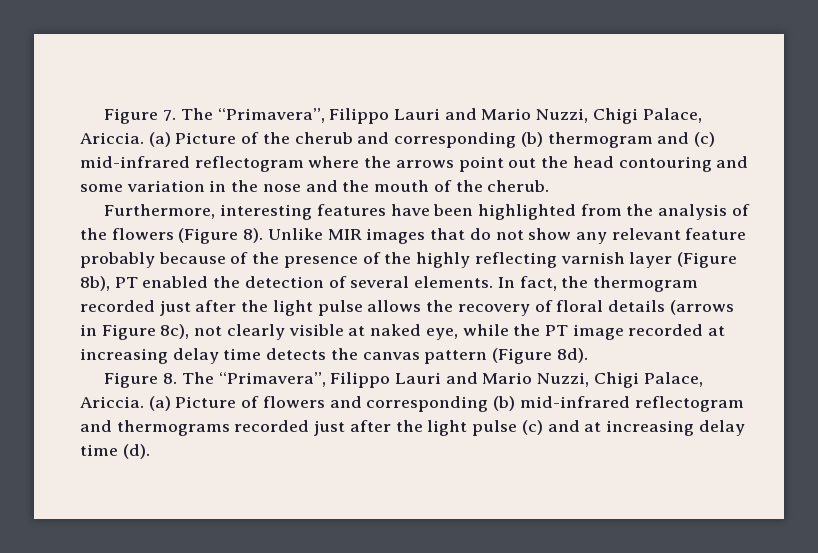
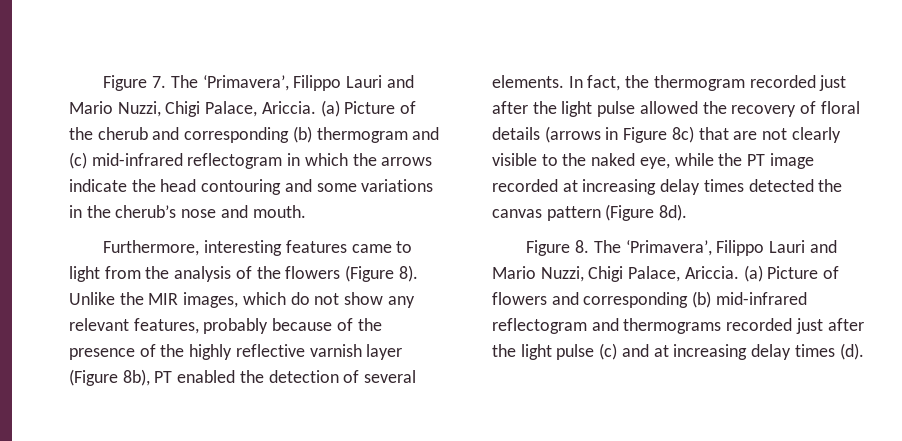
- Figure 7. The “Primavera”, Filippo Lauri and Mario Nuzzi, Chigi Palace, Ariccia.
+ Figure 7. The ‘Primavera’, Filippo Lauri and Mario Nuzzi, Chigi Palace, Ariccia.
- (a) Picture of the cherub and corresponding (b) thermogram and (c) mid-infrared reflectogram where the arrows point out the head contouring and some variation in the nose and the mouth of the cherub.
+ (a) Picture of the cherub and corresponding (b) thermogram and (c) mid-infrared reflectogram in which the arrows indicate the head contouring and some variations in the cherub’s nose and mouth.
- Furthermore, interesting features have been highlighted from the analysis of the flowers (Figure 8).
+ Furthermore, interesting features came to light from the analysis of the flowers (Figure 8).
- Unlike MIR images that do not show any relevant feature probably because of the presence of the highly reflecting varnish layer (Figure 8b), PT enabled the detection of several elements.
+ Unlike the MIR images, which do not show any relevant features, probably because of the presence of the highly reflective varnish layer (Figure 8b), PT enabled the detection of several elements.
- In fact, the thermogram recorded just after the light pulse allows the recovery of floral details (arrows in Figure 8c), not clearly visible at naked eye, while the PT image recorded at increasing delay time detects the canvas pattern (Figure 8d).
+ In fact, the thermogram recorded just after the light pulse allowed the recovery of floral details (arrows in Figure 8c) that are not clearly visible to the naked eye, while the PT image recorded at increasing delay times detected the canvas pattern (Figure 8d).
- Figure 8. The “Primavera”, Filippo Lauri and Mario Nuzzi, Chigi Palace, Ariccia.
+ Figure 8. The ‘Primavera’, Filippo Lauri and Mario Nuzzi, Chigi Palace, Ariccia.
- (a) Picture of flowers and corresponding (b) mid-infrared reflectogram and thermograms recorded just after the light pulse (c) and at increasing delay time (d).
+ (a) Picture of flowers and corresponding (b) mid-infrared reflectogram and thermograms recorded just after the light pulse (c) and at increasing delay times (d).

